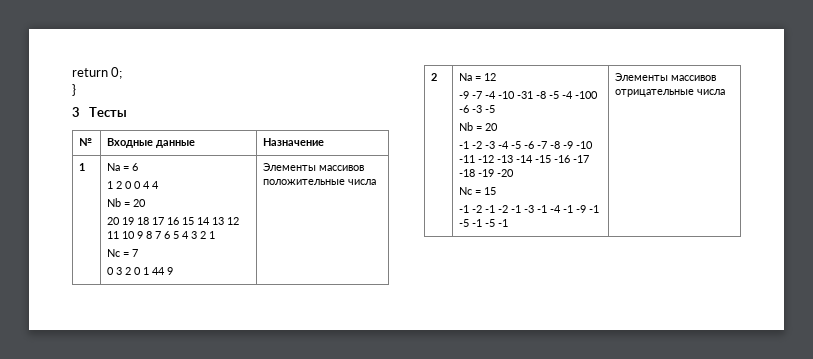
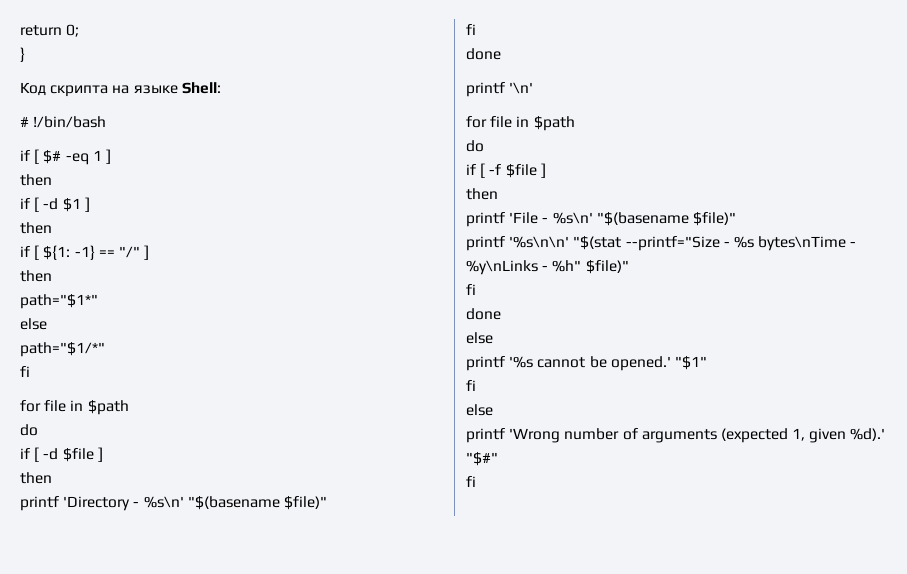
- 3 Тесты
- № | Входные данные | Назначение
- 1 | Na = 6
- 1 2 0 0 4 4
- Nb = 20
- 20 19 18 17 16 15 14 13 12 11 10 9 8 7 6 5 4 3 2 1
- Nc = 7
- 0 3 2 0 1 44 9 | Элементы массивов положительные числа
- 2 | Na = 12
- -9 -7 -4 -10 -31 -8 -5 -4 -100 -6 -3 -5
- Nb = 20
- -1 -2 -3 -4 -5 -6 -7 -8 -9 -10 -11 -12 -13 -14 -15 -16 -17 -18 -19 -20
- Nc = 15
- -1 -2 -1 -2 -1 -3 -1 -4 -1 -9 -1 -5 -1 -5 -1 | Элементы массивов отрицательные числа
+ Код скрипта на языке Shell:
+ # !/bin/bash
+ if [ $# -eq 1 ]
+ then
+ if [ -d $1 ]
+ then
+ if [ ${1: -1} == "/" ]
+ then
+ path="$1*"
+ else
+ path="$1/*"
+ fi
+ for file in $path
+ do
+ if [ -d $file ]
+ then
+ printf 'Directory - %s\n' "$(basename $file)"
+ fi
+ done
+ printf '\n'
+ for file in $path
+ do
+ if [ -f $file ]
+ then
+ printf 'File - %s\n' "$(basename $file)"
+ printf '%s\n\n' "$(stat --printf="Size - %s bytes\nTime - %y\nLinks - %h" $file)"
+ fi
+ done
+ else
+ printf '%s cannot be opened.' "$1"
+ fi
+ else
+ printf 'Wrong number of arguments (expected 1, given %d).' "$#"
+ fi

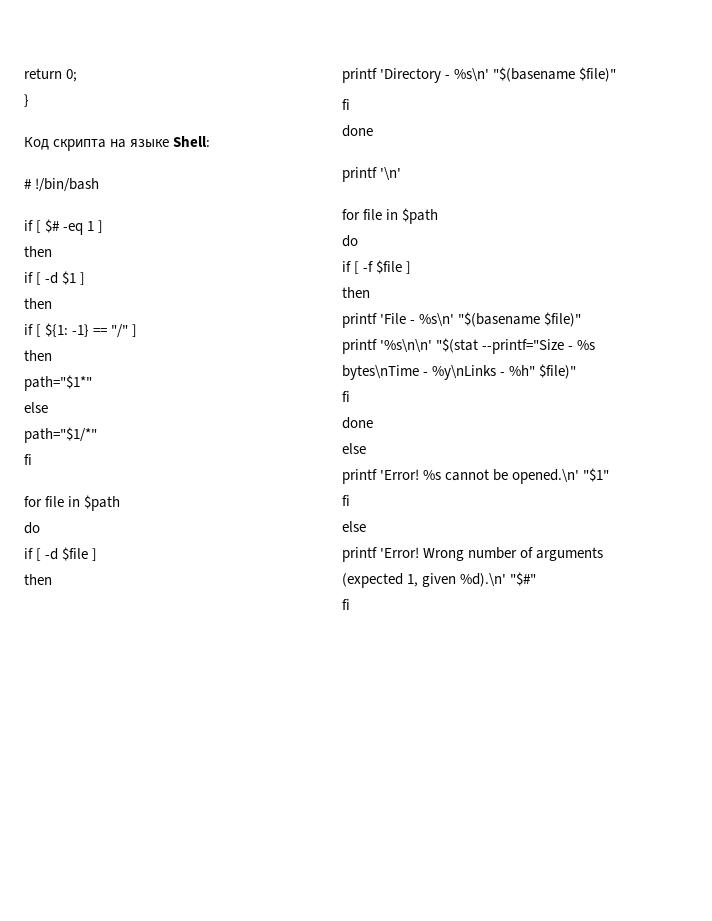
- printf '%s cannot be opened.' "$1"
+ printf 'Error! %s cannot be opened.\n' "$1"
- printf 'Wrong number of arguments (expected 1, given %d).' "$#"
+ printf 'Error! Wrong number of arguments (expected 1, given %d).\n' "$#"

